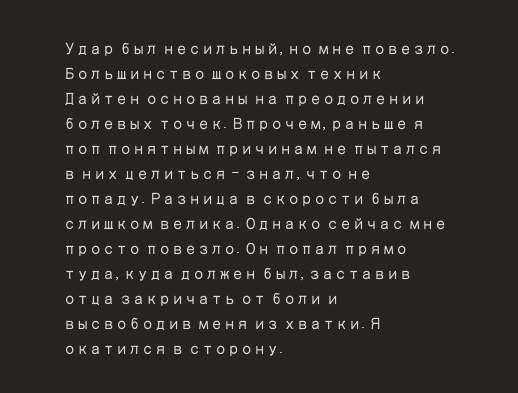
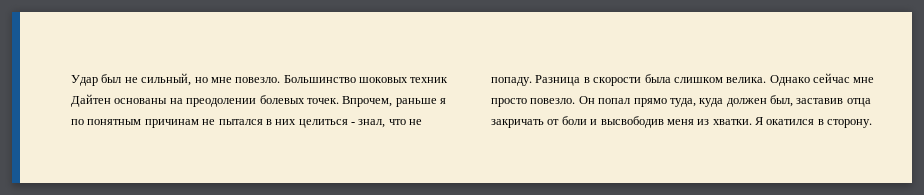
- Удар был несильный, но мне повезло.
+ Удар был не сильный, но мне повезло.
- Впрочем, раньше я поп понятным причинам не пытался в них целиться - знал, что не попаду.
+ Впрочем, раньше я по понятным причинам не пытался в них целиться - знал, что не попаду.

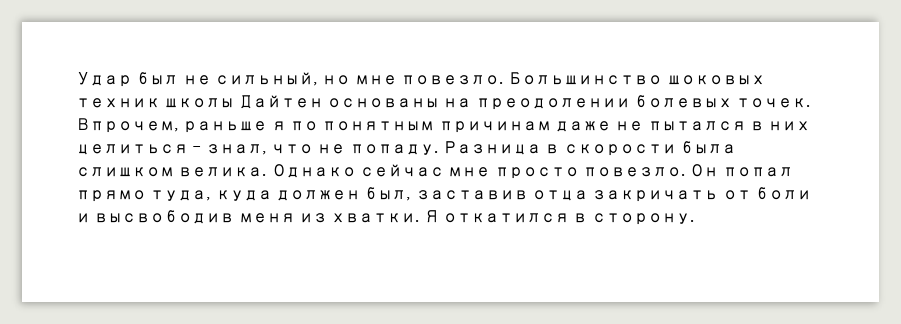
- Большинство шоковых техник Дайтен основаны на преодолении болевых точек.
+ Большинство шоковых техник школы Дайтен основаны на преодолении болевых точек.
- Впрочем, раньше я по понятным причинам не пытался в них целиться - знал, что не попаду.
+ Впрочем, раньше я по понятным причинам даже не пытался в них целиться - знал, что не попаду.
- Я окатился в сторону.
+ Я откатился в сторону.

